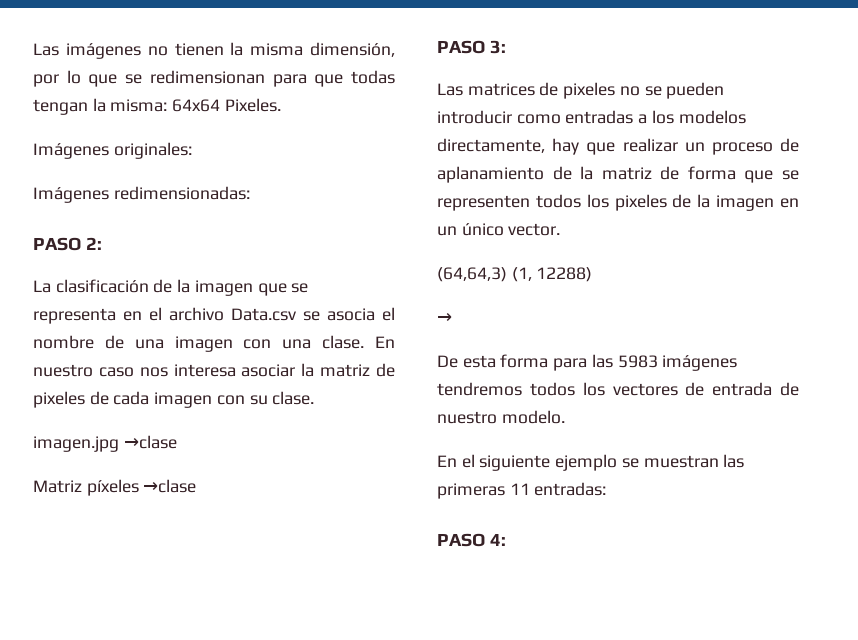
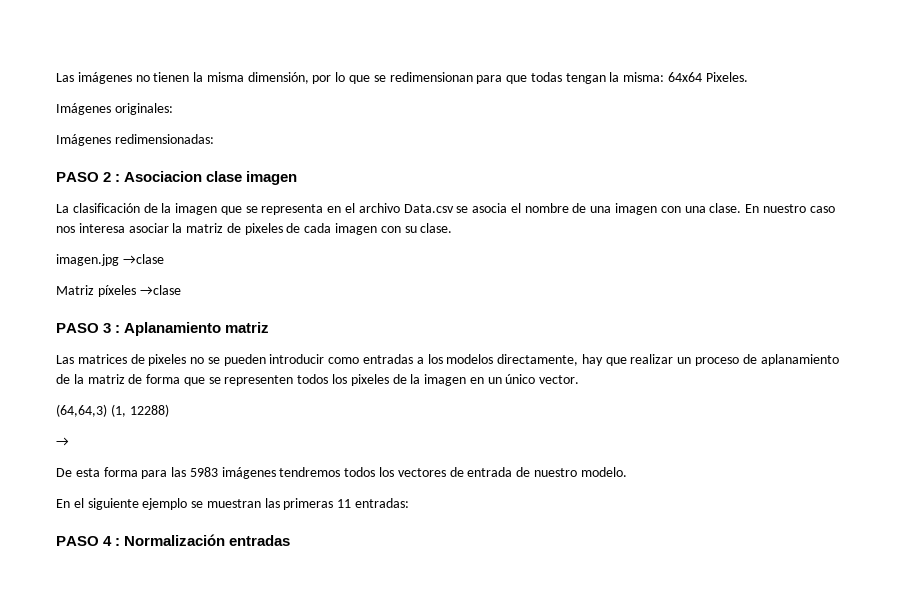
- PASO 2:
+ PASO 2 : Asociacion clase imagen
- PASO 3:
+ PASO 3 : Aplanamiento matriz
- PASO 4:
+ PASO 4 : Normalización entradas

